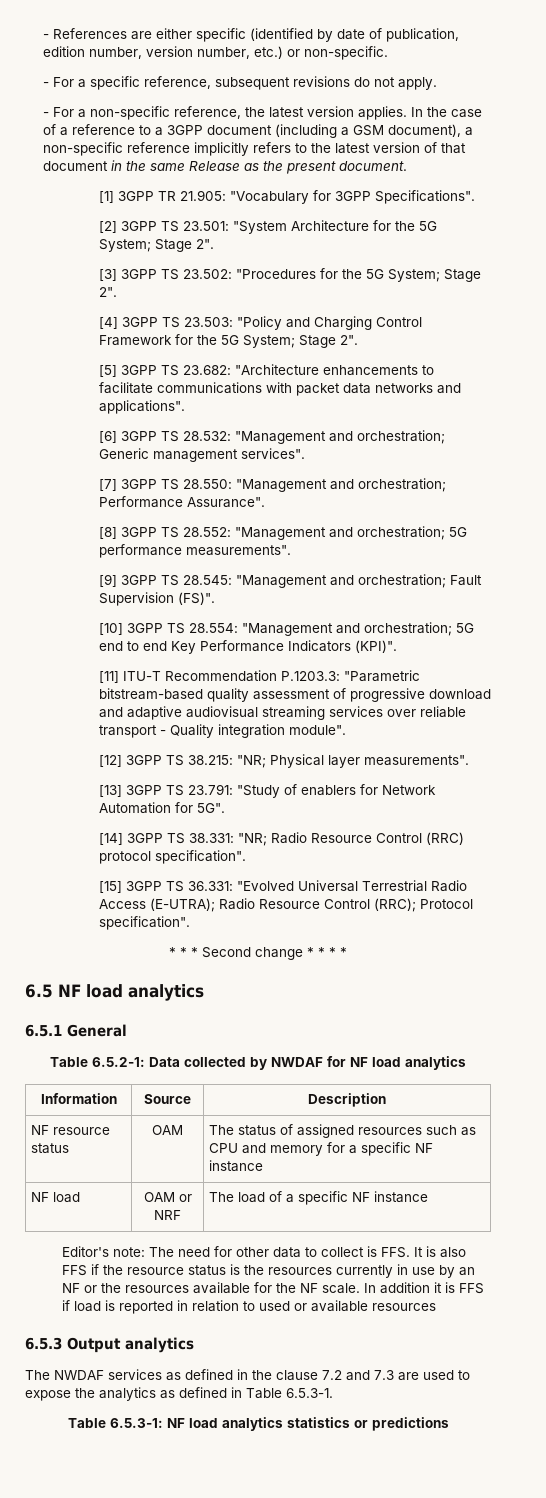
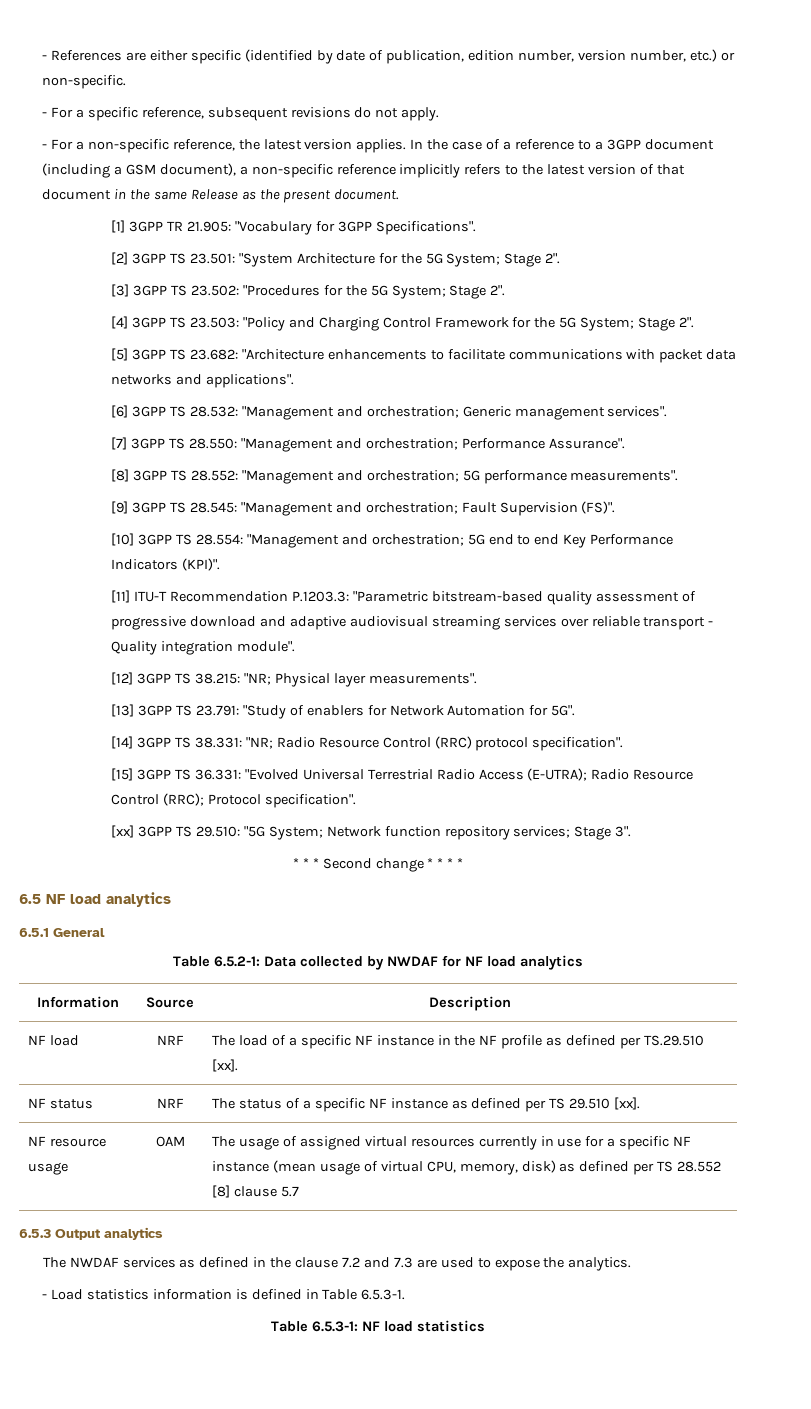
+ [xx] 3GPP TS 29.510: "5G System; Network function repository services; Stage 3".
- NF resource status | OAM | The status of assigned resources such as CPU and memory for a specific NF instance
- NF load | OAM or NRF | The load of a specific NF instance
- Editor's note: The need for other data to collect is FFS. It is also FFS if the resource status is the resources currently in use by an NF or the resources available for the NF scale. In addition it is FFS if load is reported in relation to used or available resources
+ NF load | NRF | The load of a specific NF instance in the NF profile as defined per TS.29.510 [xx].
+ NF status | NRF | The status of a specific NF instance as defined per TS 29.510 [xx].
+ NF resource usage | OAM | The usage of assigned virtual resources currently in use for a specific NF instance (mean usage of virtual CPU, memory, disk) as defined per TS 28.552 [8] clause 5.7
- The NWDAF services as defined in the clause 7.2 and 7.3 are used to expose the analytics as defined in Table 6.5.3-1.
+ The NWDAF services as defined in the clause 7.2 and 7.3 are used to expose the analytics.
+ - Load statistics information is defined in Table 6.5.3-1.
- Table 6.5.3-1: NF load analytics statistics or predictions
+ Table 6.5.3-1: NF load statistics

